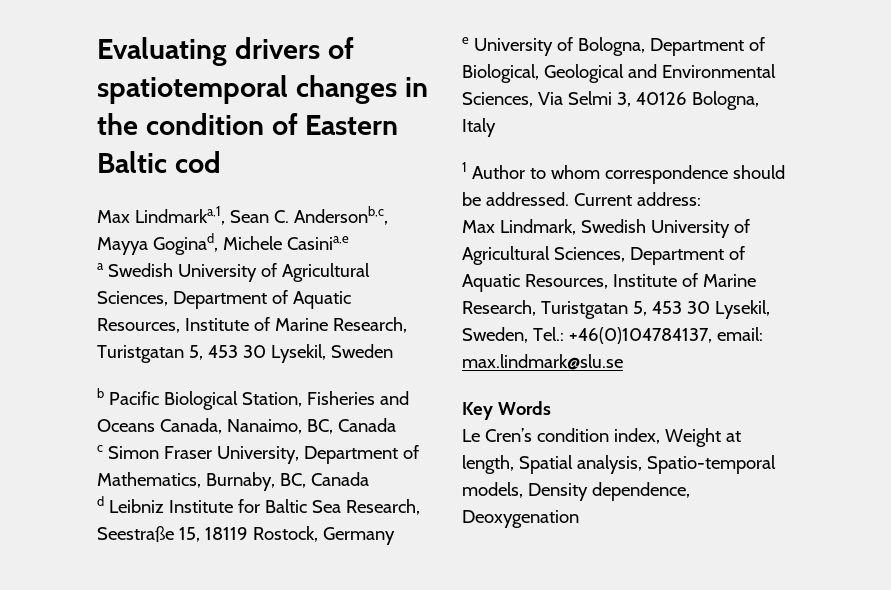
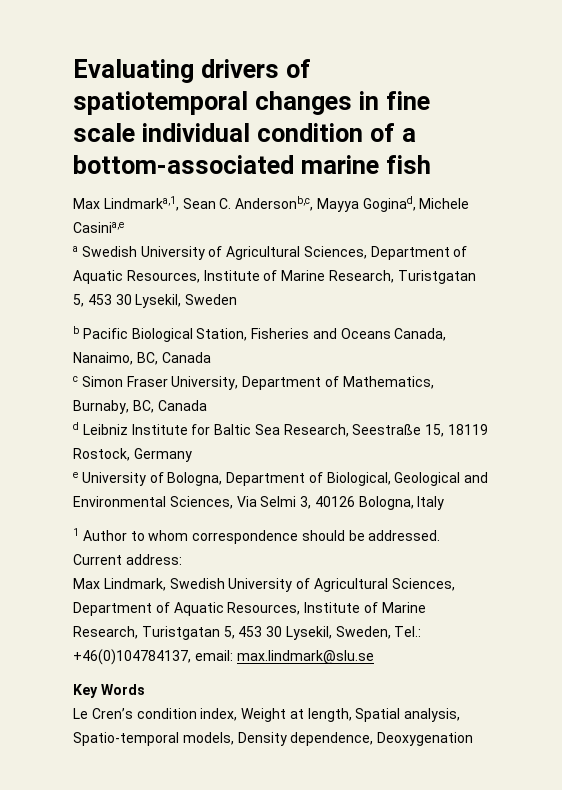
- Evaluating drivers of spatiotemporal changes in the condition of Eastern Baltic cod
+ Evaluating drivers of spatiotemporal changes in fine scale individual condition of a bottom-associated marine fish

